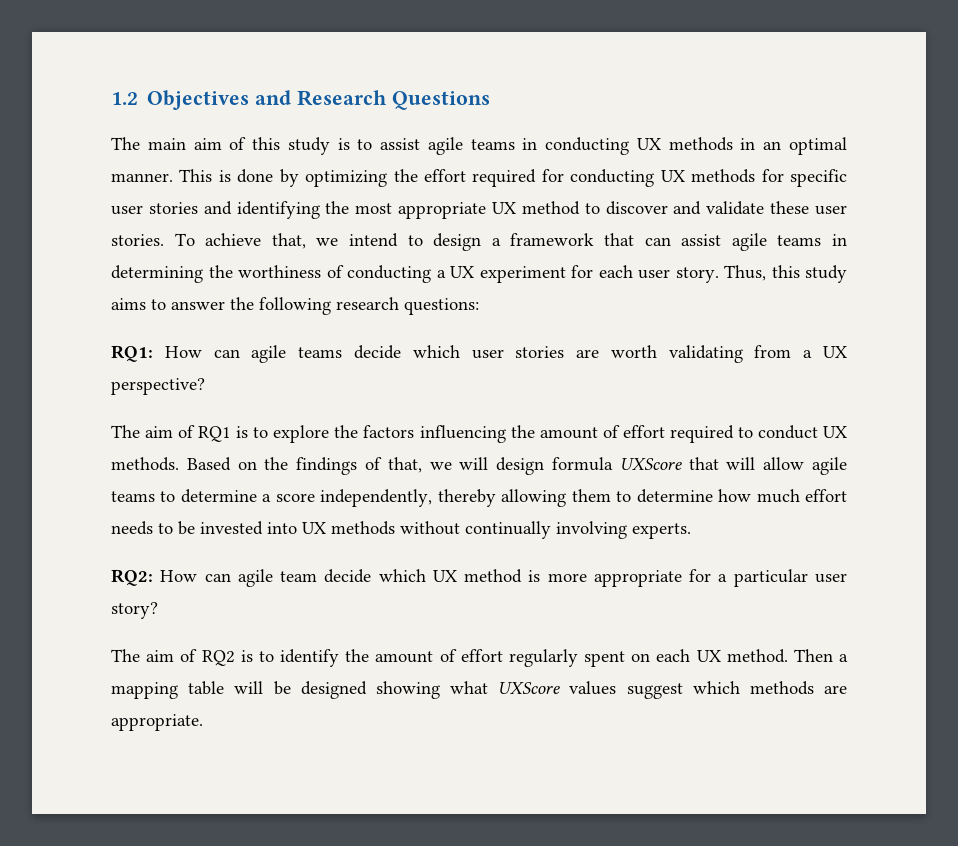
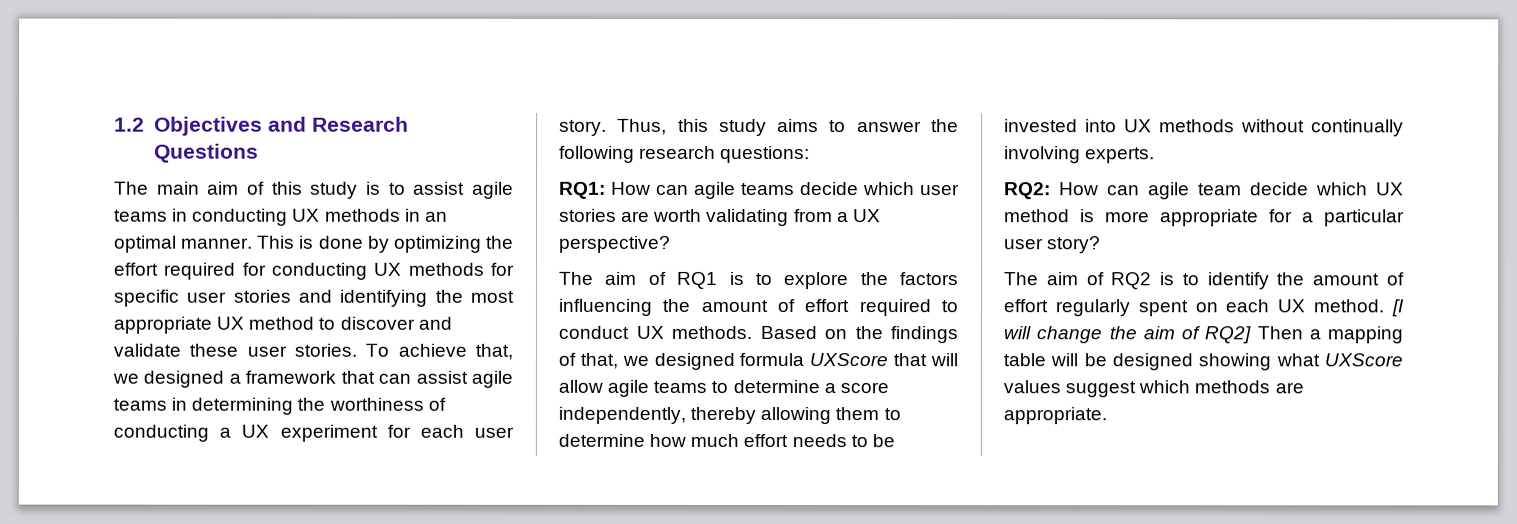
- To achieve that, we intend to design a framework that can assist agile teams in determining the worthiness of conducting a UX experiment for each user story.
+ To achieve that, we designed a framework that can assist agile teams in determining the worthiness of conducting a UX experiment for each user story.
- Based on the findings of that, we will design formula UXScore that will allow agile teams to determine a score independently, thereby allowing them to determine how much effort needs to be invested into UX methods without continually involving experts.
+ Based on the findings of that, we designed formula UXScore that will allow agile teams to determine a score independently, thereby allowing them to determine how much effort needs to be invested into UX methods without continually involving experts.
- Then a mapping table will be designed showing what UXScore values suggest which methods are appropriate.
+ [I will change the aim of RQ2] Then a mapping table will be designed showing what UXScore values suggest which methods are appropriate.

